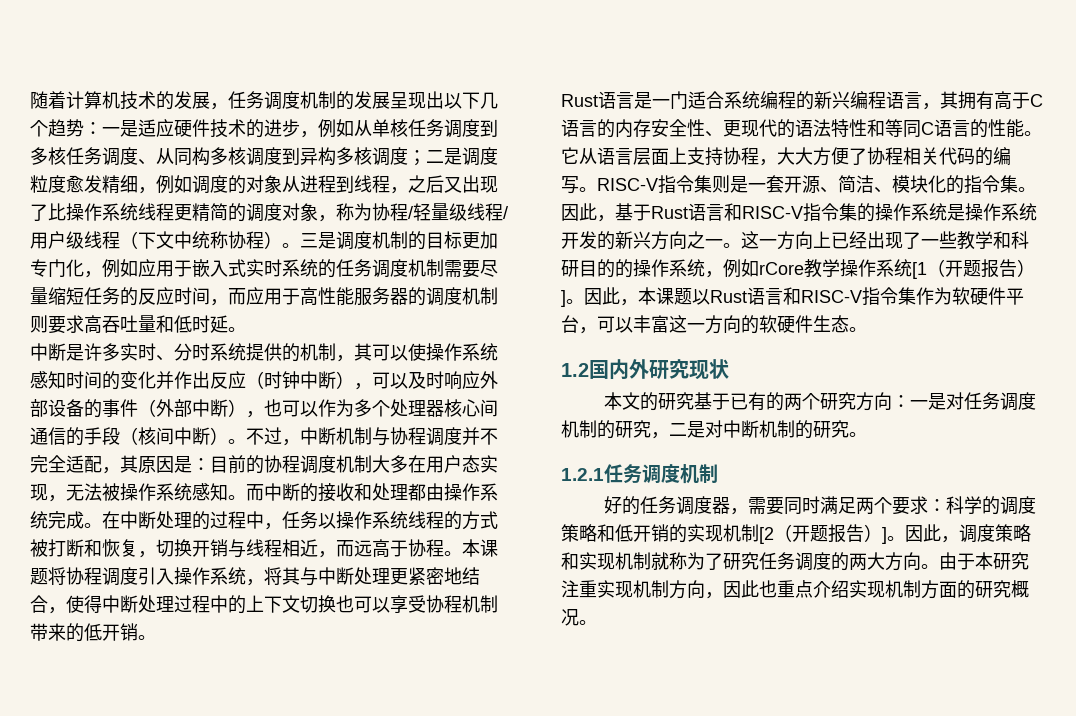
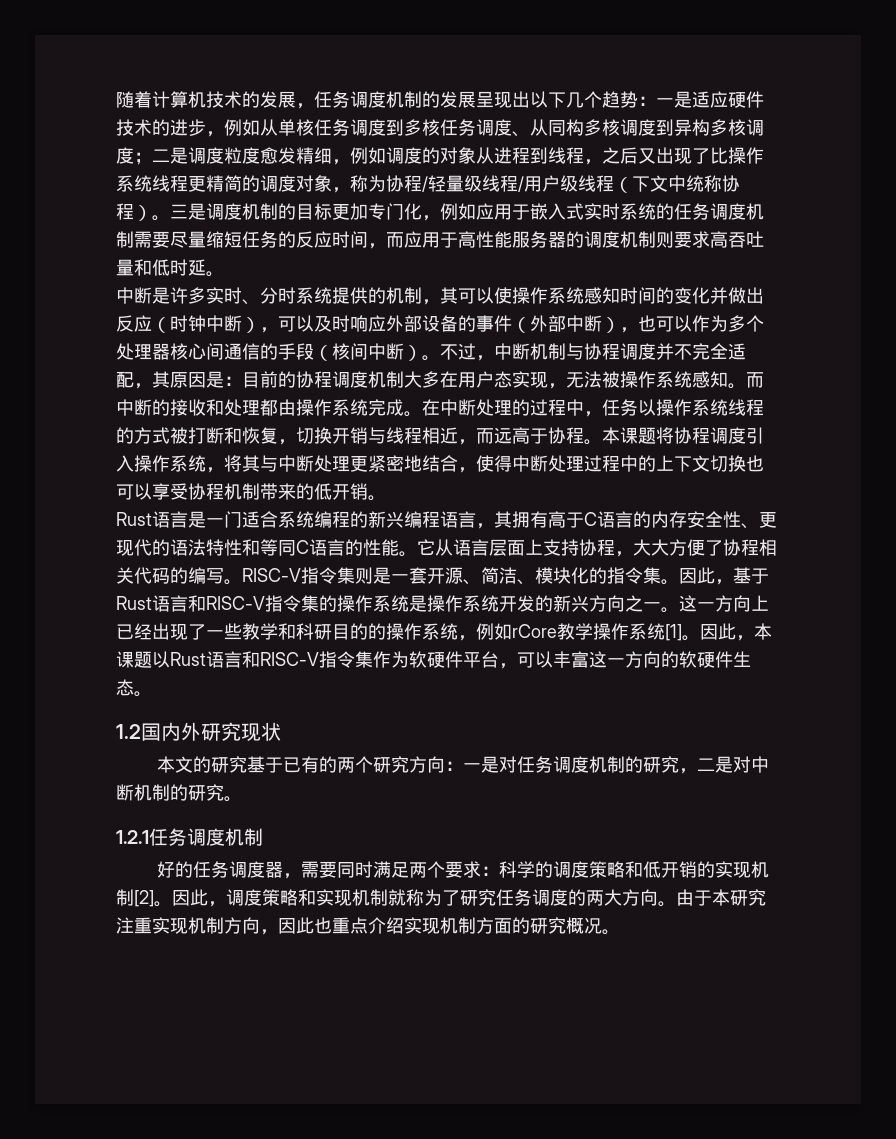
- 中断是许多实时、分时系统提供的机制，其可以使操作系统感知时间的变化并作出反应（时钟中断），可以及时响应外部设备的事件（外部中断），也可以作为多个处理器核心间通信的手段（核间中断）。
+ 中断是许多实时、分时系统提供的机制，其可以使操作系统感知时间的变化并做出反应（时钟中断），可以及时响应外部设备的事件（外部中断），也可以作为多个处理器核心间通信的手段（核间中断）。
- 这一方向上已经出现了一些教学和科研目的的操作系统，例如rCore教学操作系统[1（开题报告）]。
+ 这一方向上已经出现了一些教学和科研目的的操作系统，例如rCore教学操作系统[1]。
- 好的任务调度器，需要同时满足两个要求：科学的调度策略和低开销的实现机制[2（开题报告）]。
+ 好的任务调度器，需要同时满足两个要求：科学的调度策略和低开销的实现机制[2]。

